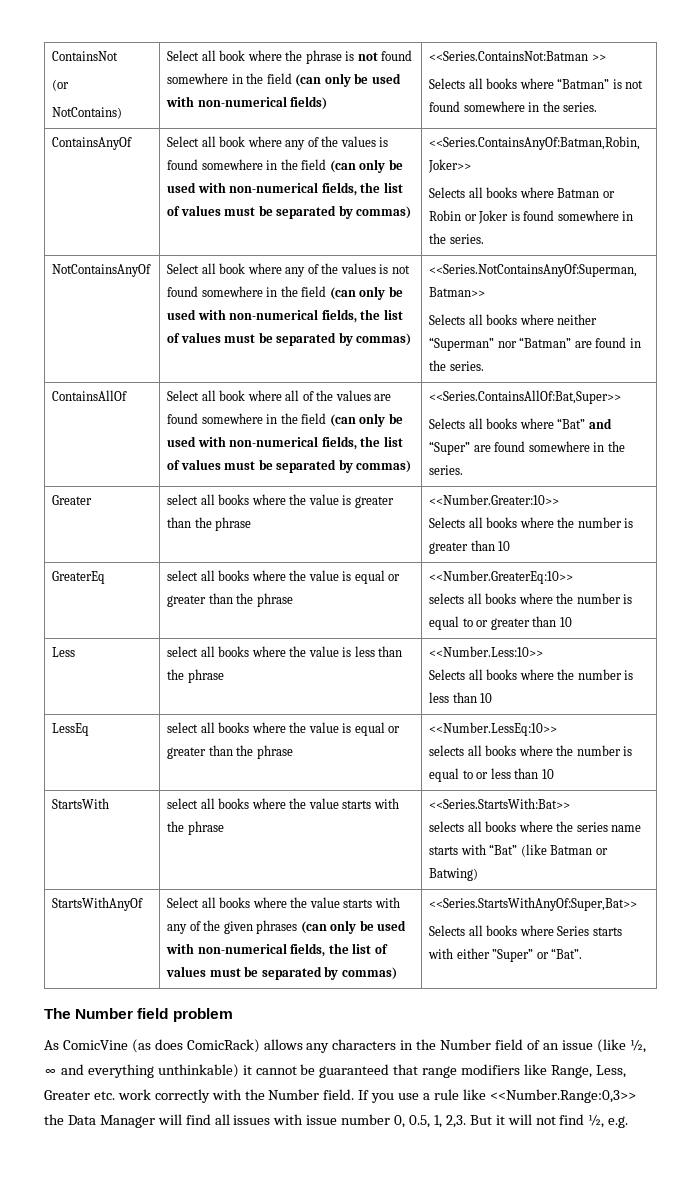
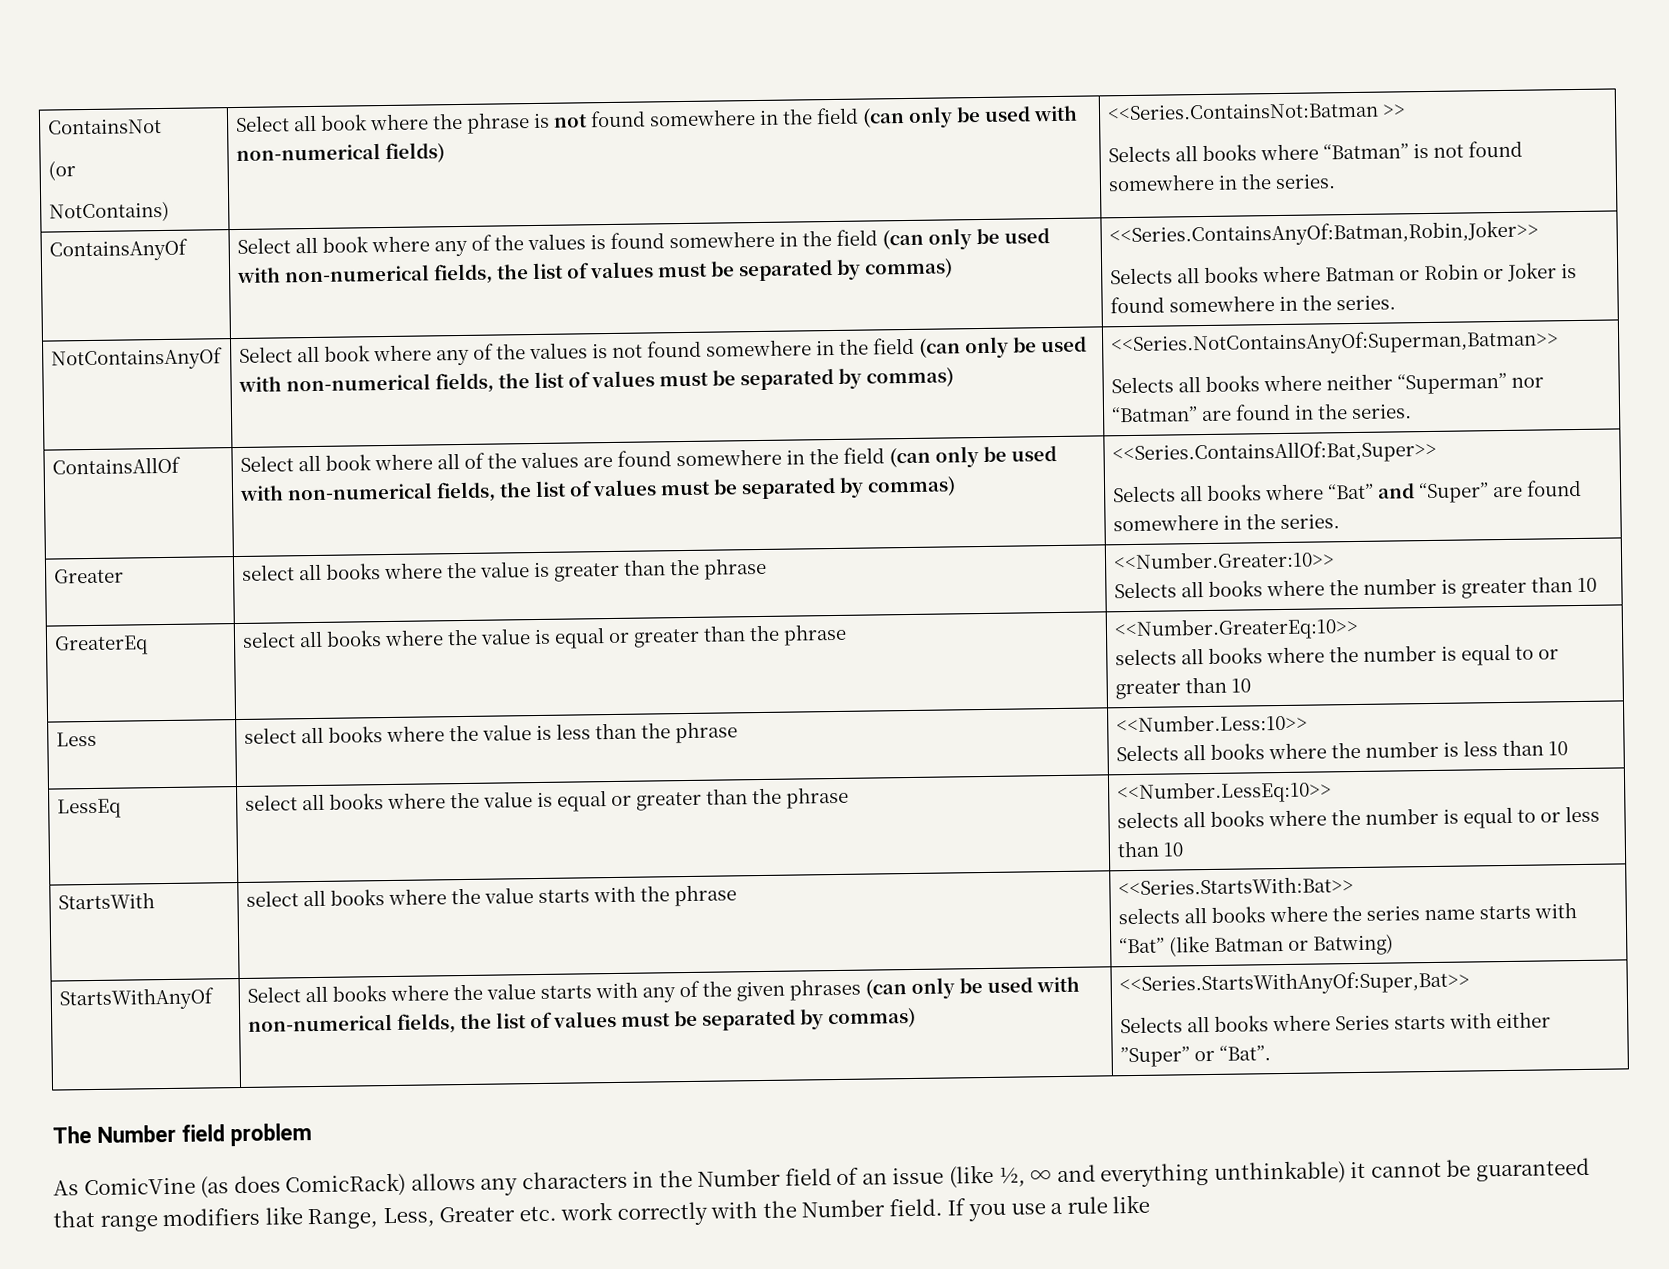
- If you use a rule like <<Number.Range:0,3>> the Data Manager will find all issues with issue number 0, 0.5, 1, 2,3. But it will not find ½, e.g.
+ If you use a rule like

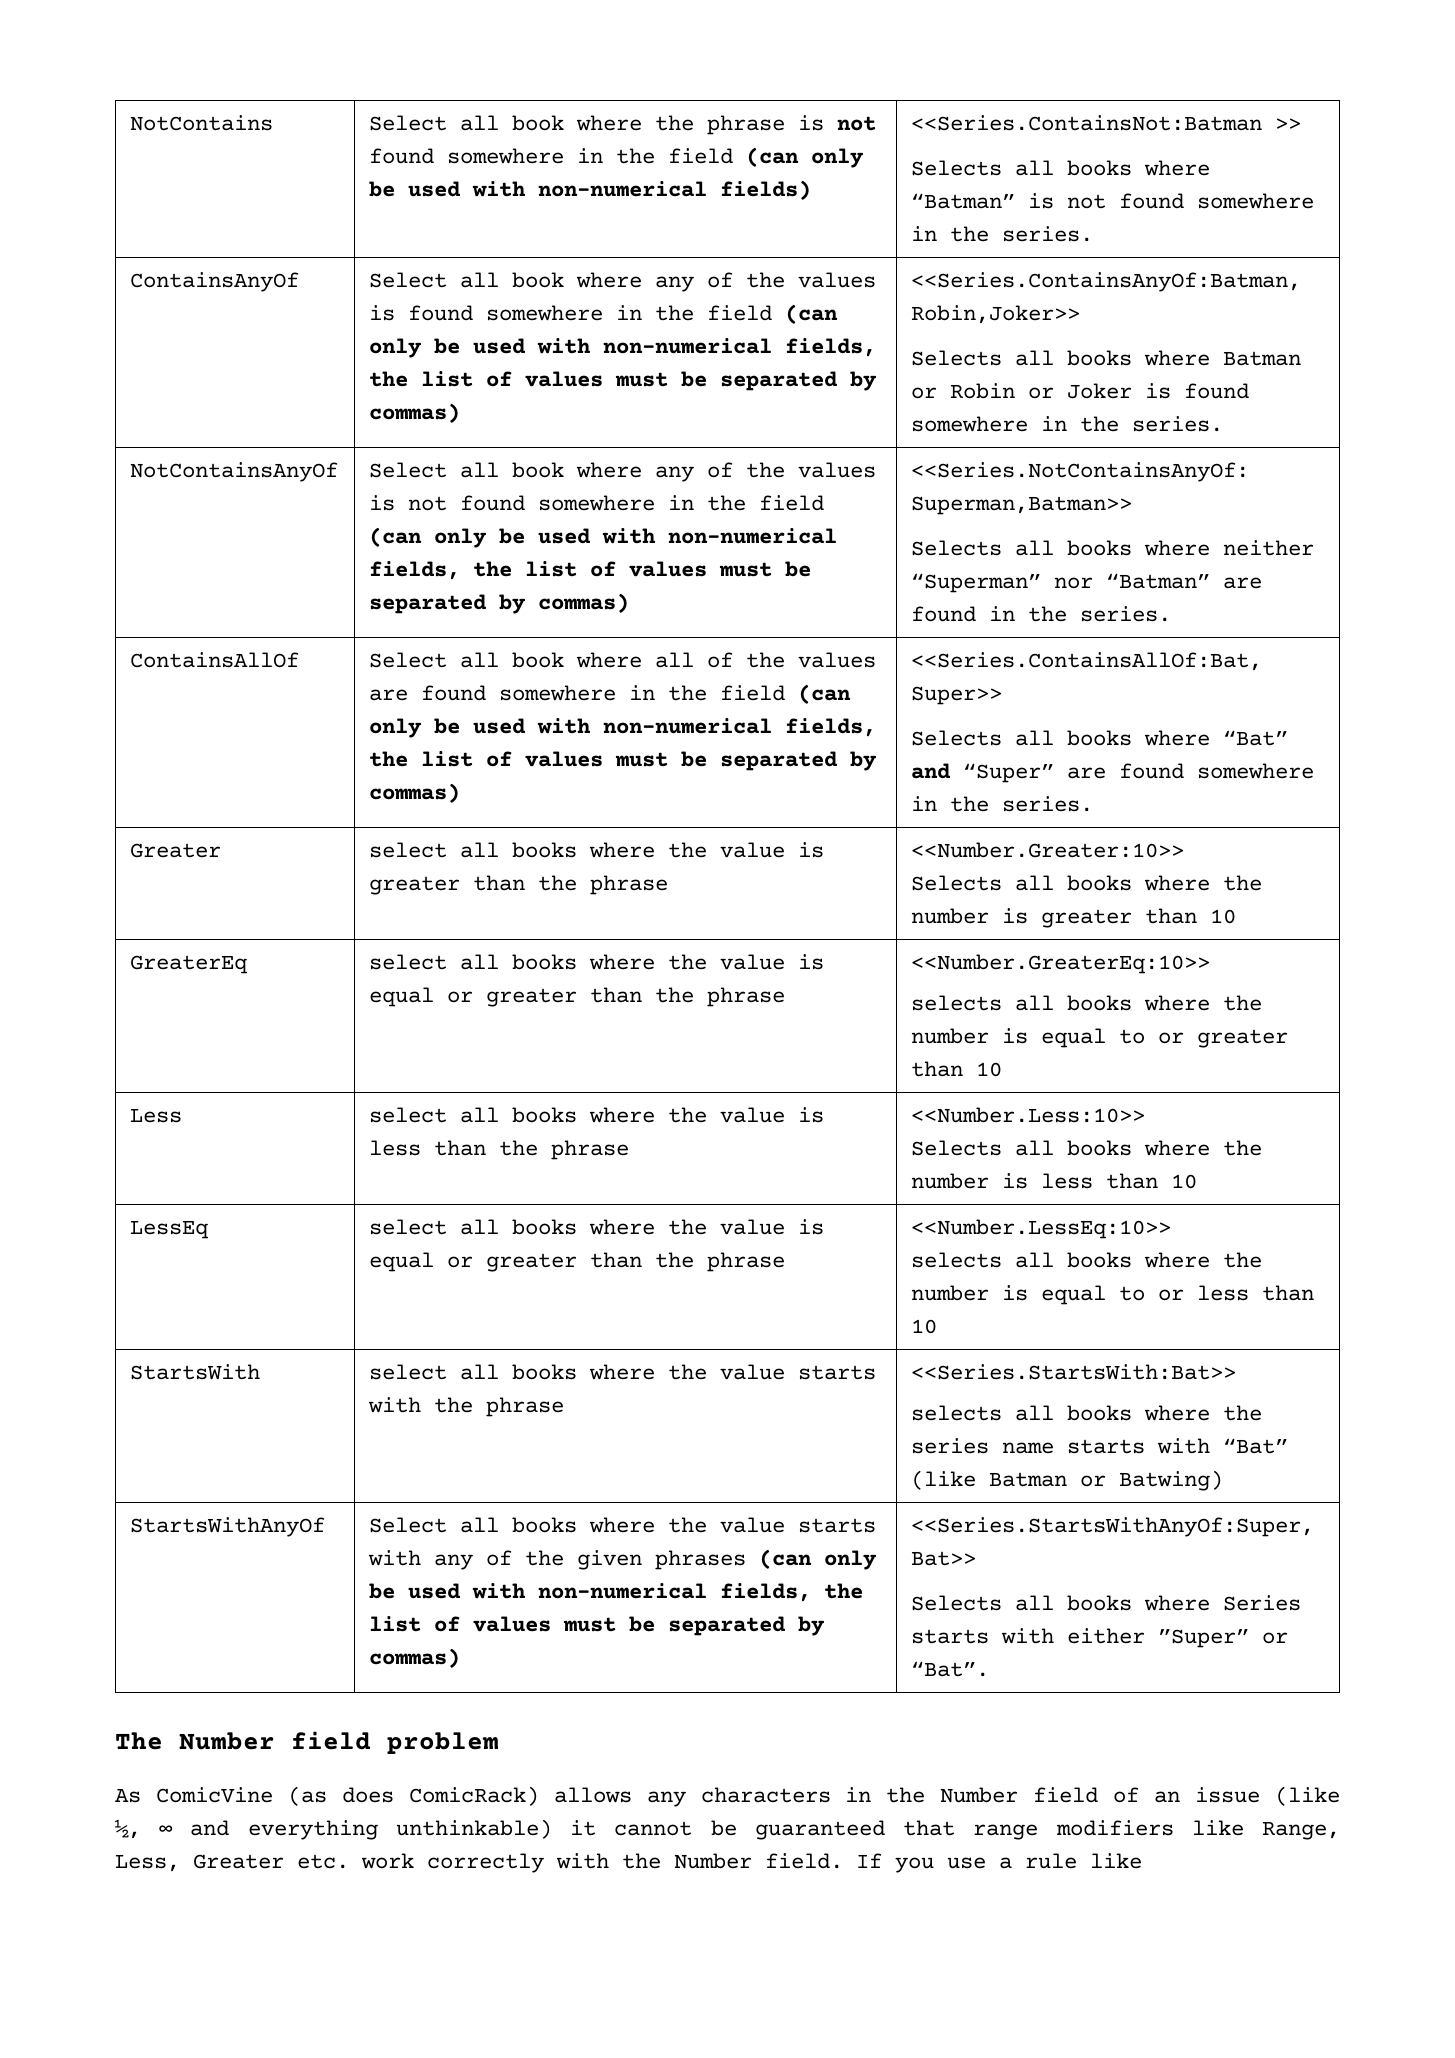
- ContainsNot
- (or
- NotContains) | Select all book where the phrase is not found somewhere in the field (can only be used with non-numerical fields) | <<Series.ContainsNot:Batman >>
+ NotContains | Select all book where the phrase is not found somewhere in the field (can only be used with non-numerical fields) | <<Series.ContainsNot:Batman >>

